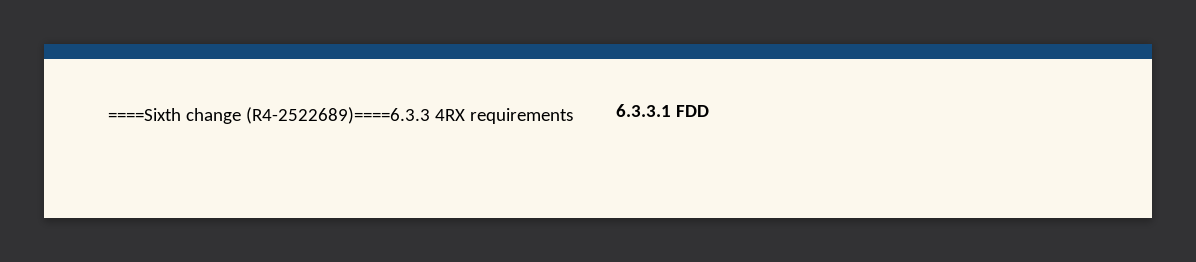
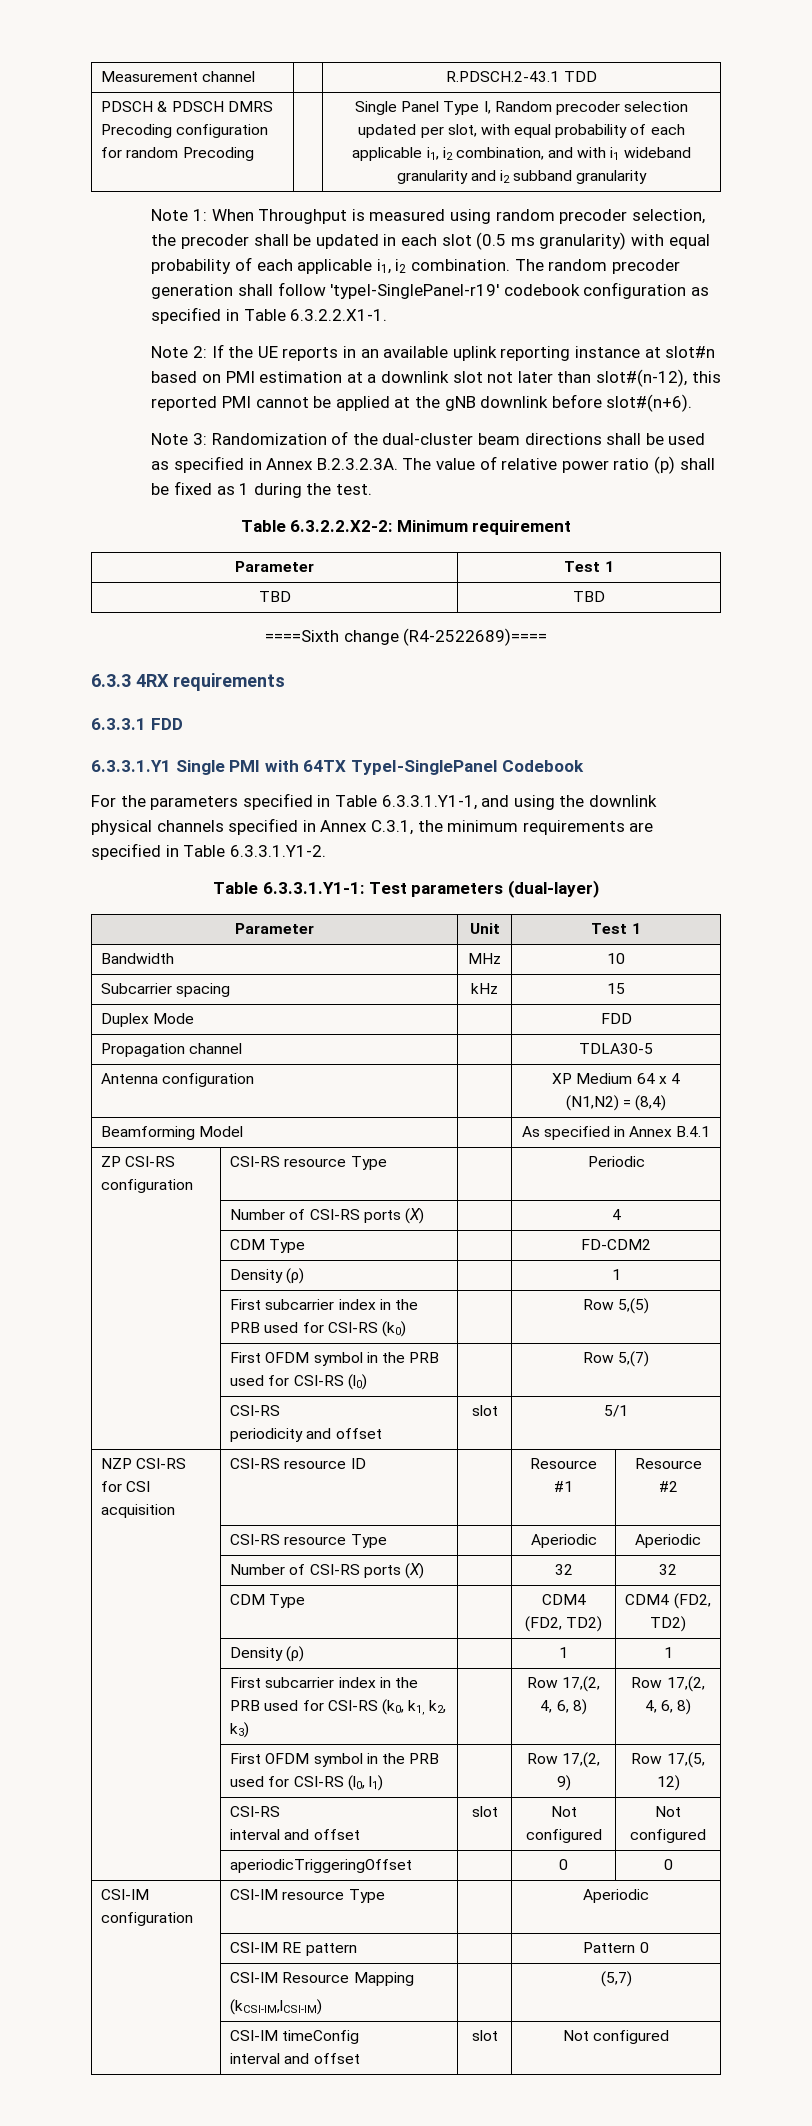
- ====Sixth change (R4-2522689)====6.3.3 4RX requirements
+ Measurement channel | | R.PDSCH.2-43.1 TDD
+ PDSCH & PDSCH DMRS Precoding configuration for random Precoding | | Single Panel Type I, Random precoder selection updated per slot, with equal probability of each applicable i1, i2 combination, and with i1 wideband granularity and i2 subband granularity
+ Note 1: When Throughput is measured using random precoder selection, the precoder shall be updated in each slot (0.5 ms granularity) with equal probability of each applicable i1, i2 combination. The random precoder generation shall follow 'typeI-SinglePanel-r19' codebook configuration as specified in Table 6.3.2.2.X1-1.
+ Note 2: If the UE reports in an available uplink reporting instance at slot#n based on PMI estimation at a downlink slot not later than slot#(n-12), this reported PMI cannot be applied at the gNB downlink before slot#(n+6).
+ Note 3: Randomization of the dual-cluster beam directions shall be used as specified in Annex B.2.3.2.3A. The value of relative power ratio (p) shall be fixed as 1 during the test.
+ Table 6.3.2.2.X2-2: Minimum requirement
+ Parameter | Test 1
+ TBD | TBD
+ ====Sixth change (R4-2522689)====
+ 6.3.3 4RX requirements
  6.3.3.1 FDD
+ 6.3.3.1.Y1 Single PMI with 64TX TypeI-SinglePanel Codebook
+ For the parameters specified in Table 6.3.3.1.Y1-1, and using the downlink physical channels specified in Annex C.3.1, the minimum requirements are specified in Table 6.3.3.1.Y1-2.
+ Table 6.3.3.1.Y1-1: Test parameters (dual-layer)
+ Parameter | Unit | Test 1
+ Bandwidth | MHz | 10
+ Subcarrier spacing | kHz | 15
+ Duplex Mode | | FDD
+ Propagation channel | | TDLA30-5
+ Antenna configuration | | XP Medium 64 x 4
+ (N1,N2) = (8,4)
+ Beamforming Model | | As specified in Annex B.4.1
+ ZP CSI-RS configuration | CSI-RS resource Type | | Periodic
+ | Number of CSI-RS ports (X) | | 4
+ | CDM Type | | FD-CDM2
+ | Density (ρ) | | 1
+ | First subcarrier index in the PRB used for CSI-RS (k0) | | Row 5,(5)
+ | First OFDM symbol in the PRB used for CSI-RS (l0) | | Row 5,(7)
+ | CSI-RS
+ periodicity and offset | slot | 5/1
+ NZP CSI-RS for CSI acquisition | CSI-RS resource ID | | Resource #1 | Resource #2
+ | CSI-RS resource Type | | Aperiodic | Aperiodic
+ | Number of CSI-RS ports (X) | | 32 | 32
+ | CDM Type | | CDM4 (FD2, TD2) | CDM4 (FD2, TD2)
+ | Density (ρ) | | 1 | 1
+ | First subcarrier index in the PRB used for CSI-RS (k0, k1, k2, k3) | | Row 17,(2, 4, 6, 8) | Row 17,(2, 4, 6, 8)
+ | First OFDM symbol in the PRB used for CSI-RS (l0, l1) | | Row 17,(2, 9) | Row 17,(5, 12)
+ | CSI-RS
+ interval and offset | slot | Not configured | Not configured
+ | aperiodicTriggeringOffset | | 0 | 0
+ CSI-IM configuration | CSI-IM resource Type | | Aperiodic
+ | CSI-IM RE pattern | | Pattern 0
+ | CSI-IM Resource Mapping
+ (kCSI-IM,lCSI-IM) | | (5,7)
+ | CSI-IM timeConfig
+ interval and offset | slot | Not configured

